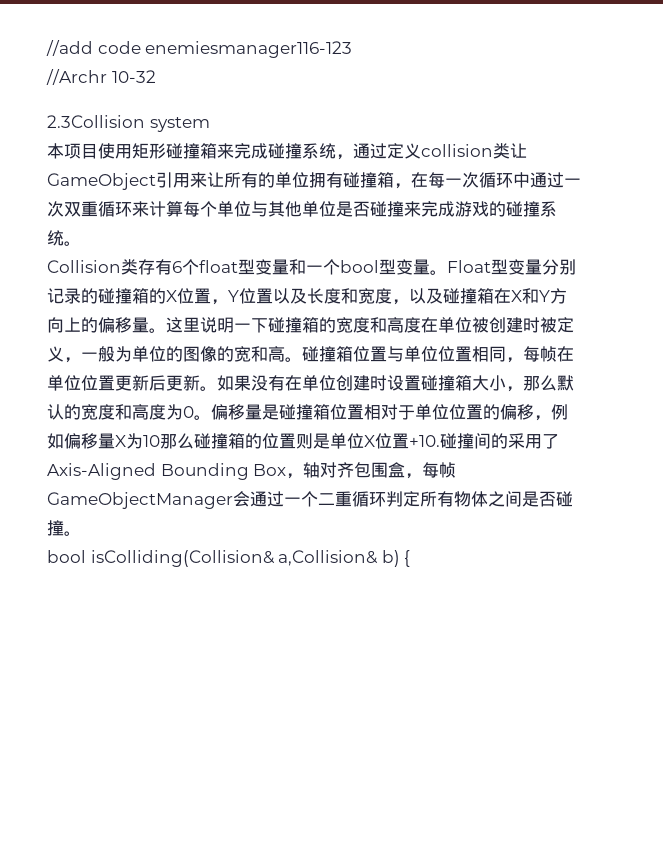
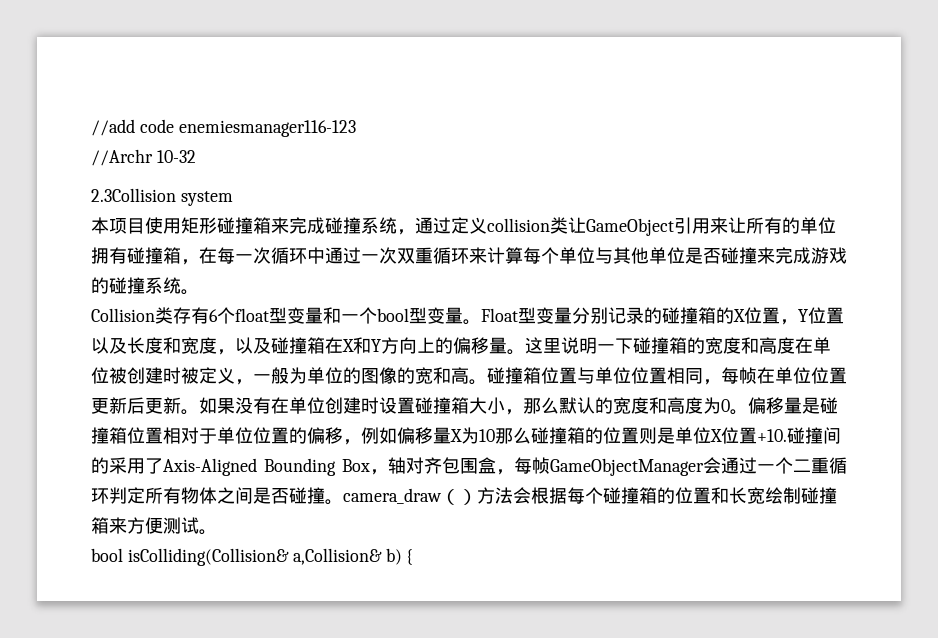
- 碰撞间的采用了Axis-Aligned Bounding Box，轴对齐包围盒，每帧GameObjectManager会通过一个二重循环判定所有物体之间是否碰撞。
+ 碰撞间的采用了Axis-Aligned Bounding Box，轴对齐包围盒，每帧GameObjectManager会通过一个二重循环判定所有物体之间是否碰撞。camera_draw（）方法会根据每个碰撞箱的位置和长宽绘制碰撞箱来方便测试。

